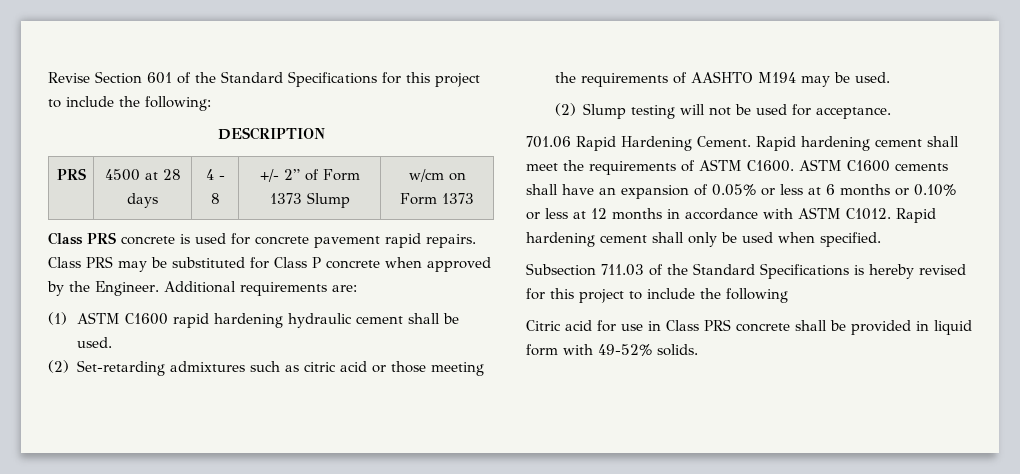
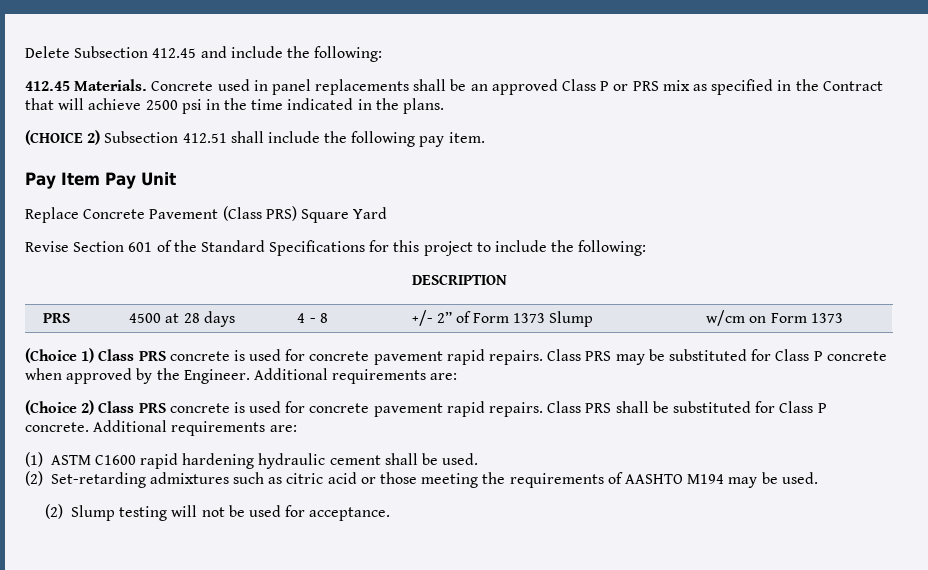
+ Delete Subsection 412.45 and include the following:
+ 412.45 Materials. Concrete used in panel replacements shall be an approved Class P or PRS mix as specified in the Contract that will achieve 2500 psi in the time indicated in the plans.
+ (CHOICE 2) Subsection 412.51 shall include the following pay item.
+ Pay Item Pay Unit
+ Replace Concrete Pavement (Class PRS) Square Yard
- Class PRS concrete is used for concrete pavement rapid repairs.
+ (Choice 1) Class PRS concrete is used for concrete pavement rapid repairs.
+ (Choice 2) Class PRS concrete is used for concrete pavement rapid repairs. Class PRS shall be substituted for Class P concrete. Additional requirements are:
- 701.06 Rapid Hardening Cement. Rapid hardening cement shall meet the requirements of ASTM C1600. ASTM C1600 cements shall have an expansion of 0.05% or less at 6 months or 0.10% or less at 12 months in accordance with ASTM C1012. Rapid hardening cement shall only be used when specified.
- Subsection 711.03 of the Standard Specifications is hereby revised for this project to include the following
- Citric acid for use in Class PRS concrete shall be provided in liquid form with 49-52% solids.

